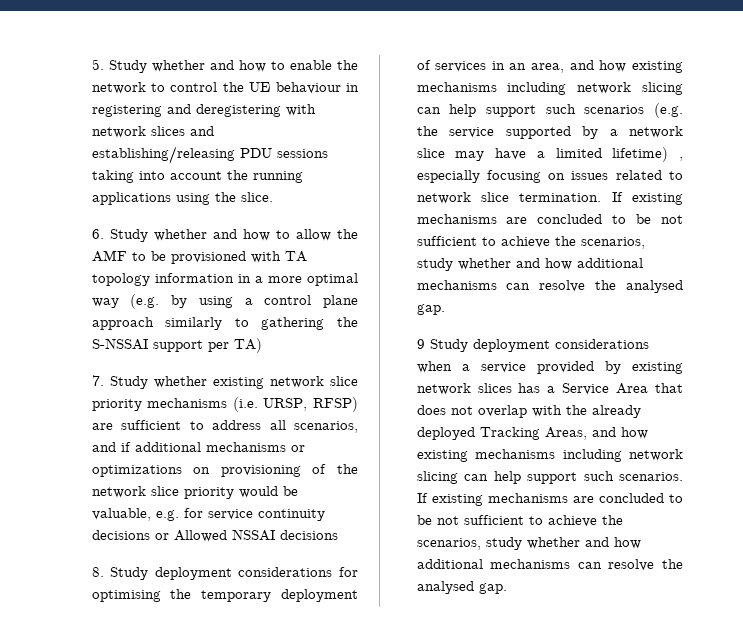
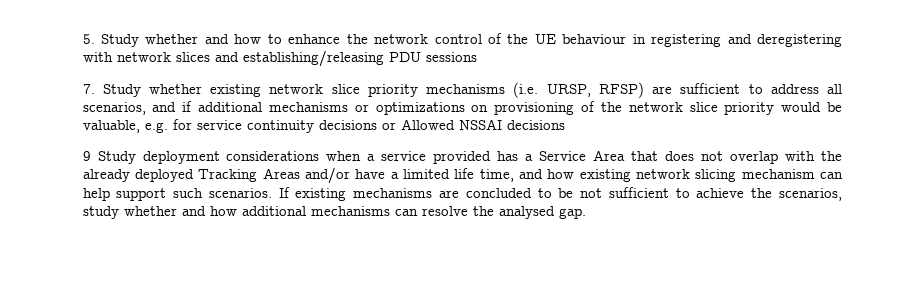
- 5. Study whether and how to enable the network to control the UE behaviour in registering and deregistering with network slices and establishing/releasing PDU sessions taking into account the running applications using the slice.
- 6. Study whether and how to allow the AMF to be provisioned with TA topology information in a more optimal way (e.g. by using a control plane approach similarly to gathering the S-NSSAI support per TA)
+ 5. Study whether and how to enhance the network control of the UE behaviour in registering and deregistering with network slices and establishing/releasing PDU sessions
- 8. Study deployment considerations for optimising the temporary deployment of services in an area, and how existing mechanisms including network slicing can help support such scenarios (e.g. the service supported by a network slice may have a limited lifetime) , especially focusing on issues related to network slice termination. If existing mechanisms are concluded to be not sufficient to achieve the scenarios, study whether and how additional mechanisms can resolve the analysed gap.
- 9 Study deployment considerations when a service provided by existing network slices has a Service Area that does not overlap with the already deployed Tracking Areas, and how existing mechanisms including network slicing can help support such scenarios.
+ 9 Study deployment considerations when a service provided has a Service Area that does not overlap with the already deployed Tracking Areas and/or have a limited life time, and how existing network slicing mechanism can help support such scenarios.

